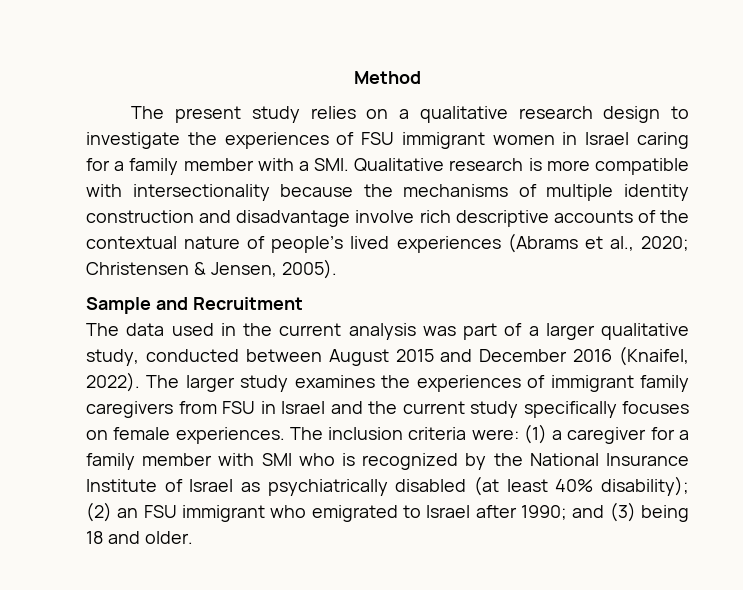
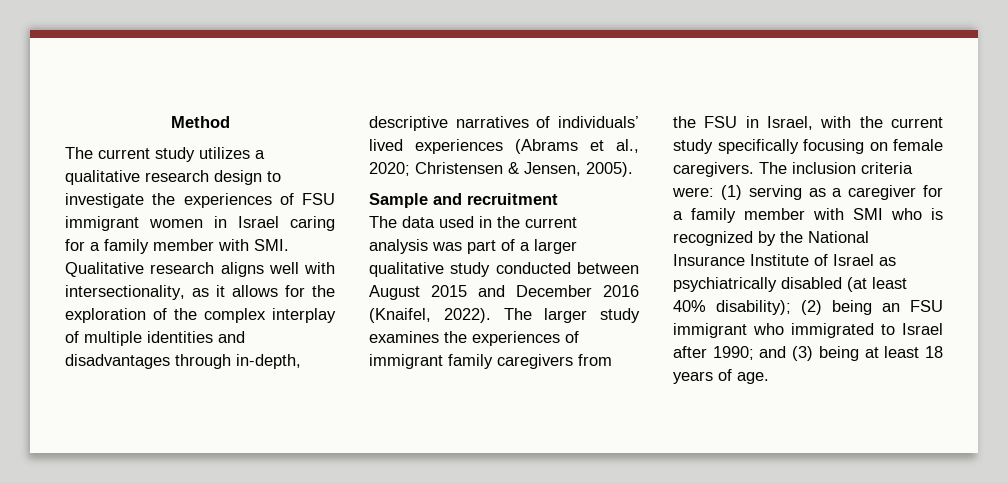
- The present study relies on a qualitative research design to investigate the experiences of FSU immigrant women in Israel caring for a family member with a SMI. Qualitative research is more compatible with intersectionality because the mechanisms of multiple identity construction and disadvantage involve rich descriptive accounts of the contextual nature of people’s lived experiences (Abrams et al., 2020; Christensen & Jensen, 2005).
+ The current study utilizes a qualitative research design to investigate the experiences of FSU immigrant women in Israel caring for a family member with SMI. Qualitative research aligns well with intersectionality, as it allows for the exploration of the complex interplay of multiple identities and disadvantages through in-depth, descriptive narratives of individuals’ lived experiences (Abrams et al., 2020; Christensen & Jensen, 2005).
- Sample and Recruitment
+ Sample and recruitment
- The data used in the current analysis was part of a larger qualitative study, conducted between August 2015 and December 2016 (Knaifel, 2022).
+ The data used in the current analysis was part of a larger qualitative study conducted between August 2015 and December 2016 (Knaifel, 2022).
- The larger study examines the experiences of immigrant family caregivers from FSU in Israel and the current study specifically focuses on female experiences.
+ The larger study examines the experiences of immigrant family caregivers from the FSU in Israel, with the current study specifically focusing on female caregivers.
- The inclusion criteria were: (1) a caregiver for a family member with SMI who is recognized by the National Insurance Institute of Israel as psychiatrically disabled (at least 40% disability); (2) an FSU immigrant who emigrated to Israel after 1990; and (3) being 18 and older.
+ The inclusion criteria were: (1) serving as a caregiver for a family member with SMI who is recognized by the National Insurance Institute of Israel as psychiatrically disabled (at least 40% disability); (2) being an FSU immigrant who immigrated to Israel after 1990; and (3) being at least 18 years of age.

